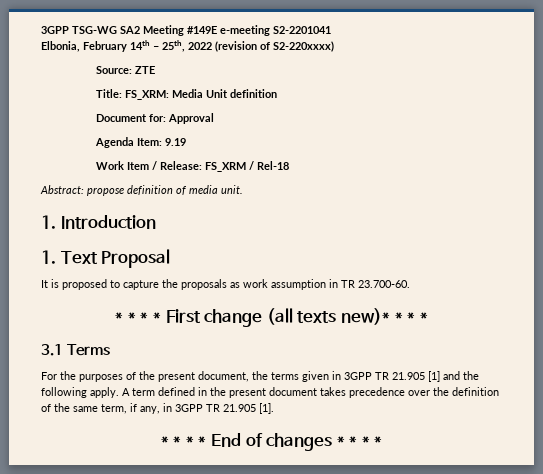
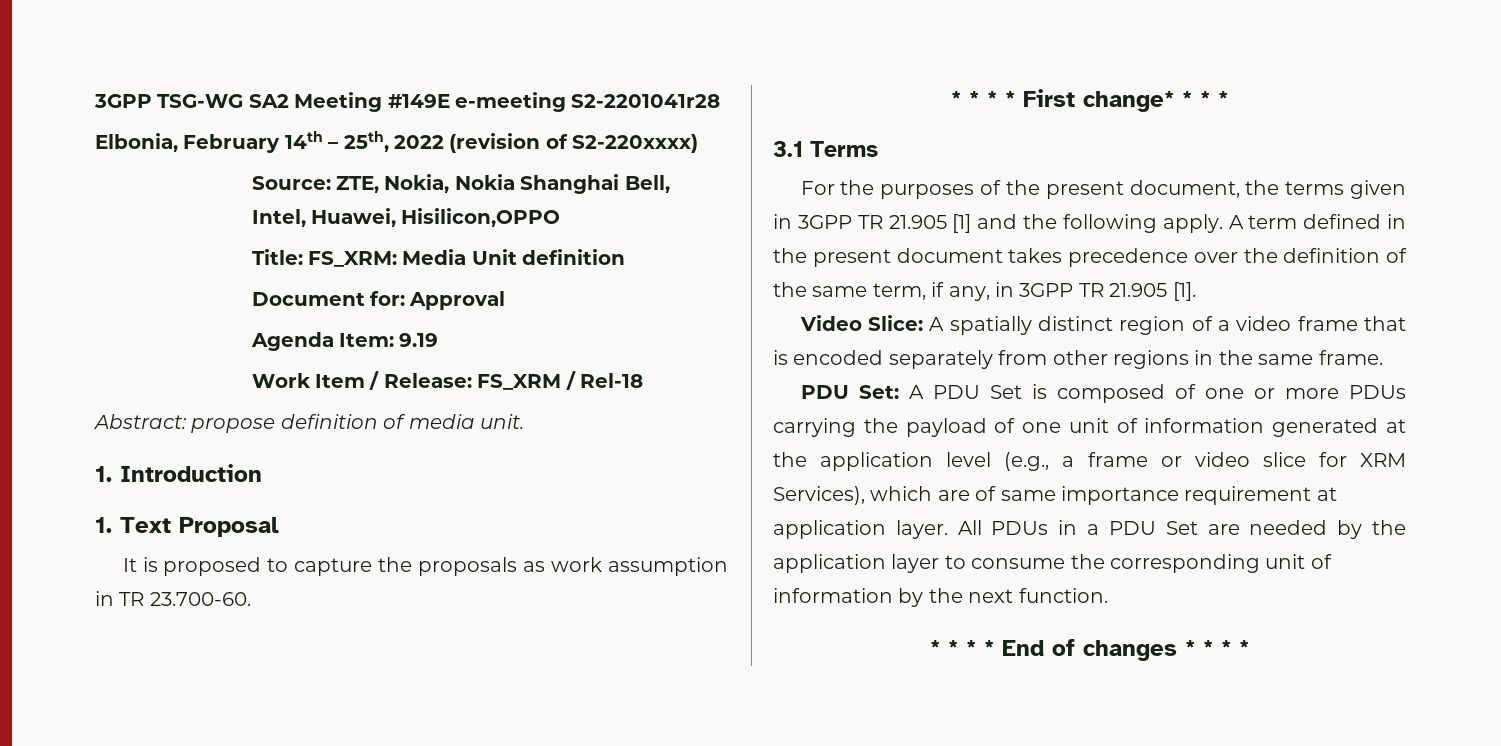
- 3GPP TSG-WG SA2 Meeting #149E e-meeting S2-2201041
+ 3GPP TSG-WG SA2 Meeting #149E e-meeting S2-2201041r28
- Source: ZTE
+ Source: ZTE, Nokia, Nokia Shanghai Bell, Intel, Huawei, Hisilicon,OPPO
- * * * * First change (all texts new)* * * *
+ * * * * First change* * * *
+ Video Slice: A spatially distinct region of a video frame that is encoded separately from other regions in the same frame.
+ PDU Set: A PDU Set is composed of one or more PDUs carrying the payload of one unit of information generated at the application level (e.g., a frame or video slice for XRM Services), which are of same importance requirement at application layer. All PDUs in a PDU Set are needed by the application layer to consume the corresponding unit of information by the next function.

